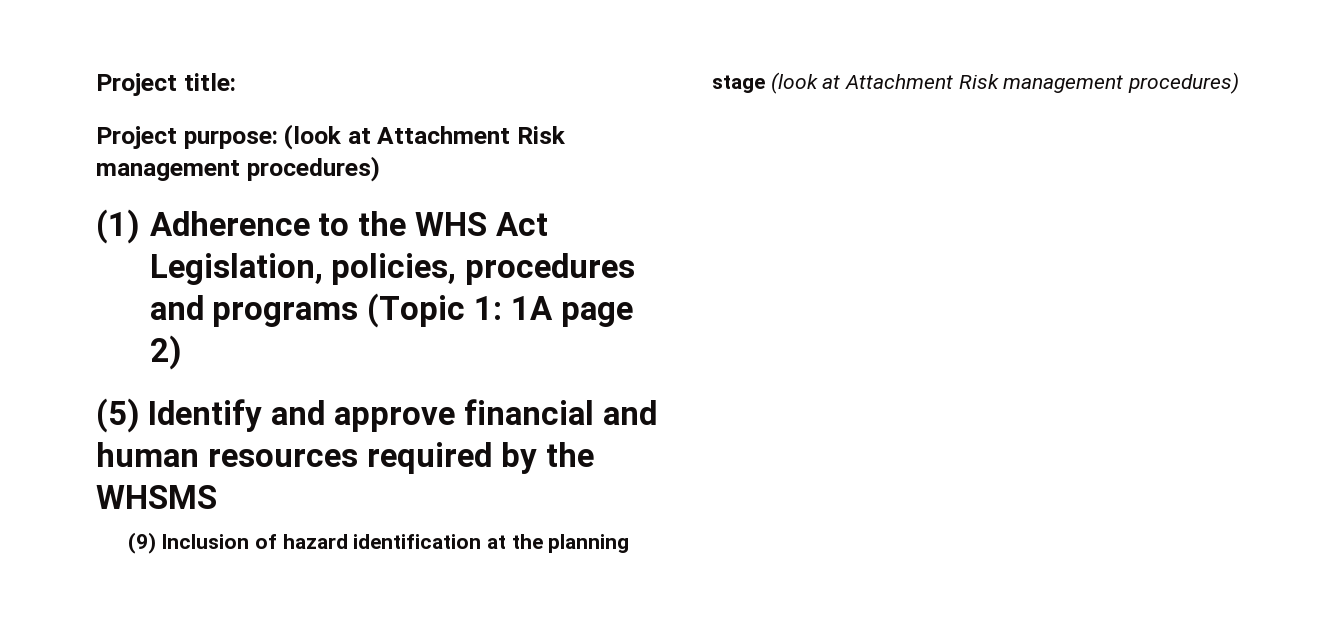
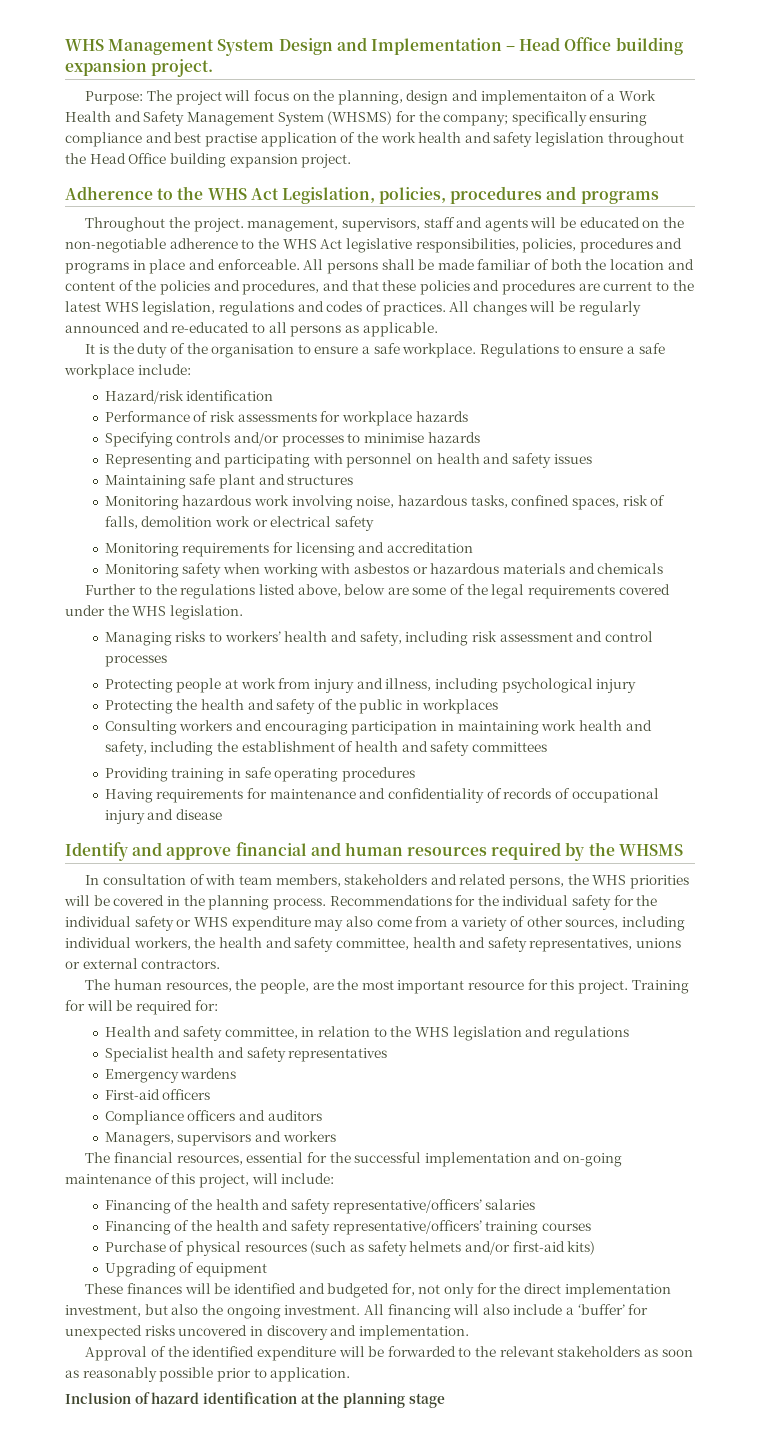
- Project title:
- Project purpose: (look at Attachment Risk management procedures)
- (1) Adherence to the WHS Act Legislation, policies, procedures and programs (Topic 1: 1A page 2)
- (5) Identify and approve financial and human resources required by the WHSMS
+ WHS Management System Design and Implementation – Head Office building expansion project.
+ Purpose: The project will focus on the planning, design and implementaiton of a Work Health and Safety Management System (WHSMS) for the company; specifically ensuring compliance and best practise application of the work health and safety legislation throughout the Head Office building expansion project.
+ Adherence to the WHS Act Legislation, policies, procedures and programs
+ Throughout the project. management, supervisors, staff and agents will be educated on the non-negotiable adherence to the WHS Act legislative responsibilities, policies, procedures and programs in place and enforceable. All persons shall be made familiar of both the location and content of the policies and procedures, and that these policies and procedures are current to the latest WHS legislation, regulations and codes of practices. All changes will be regularly announced and re-educated to all persons as applicable.
+ It is the duty of the organisation to ensure a safe workplace. Regulations to ensure a safe workplace include:
+ Hazard/risk identification
+ Performance of risk assessments for workplace hazards
+ Specifying controls and/or processes to minimise hazards
+ Representing and participating with personnel on health and safety issues
+ Maintaining safe plant and structures
+ Monitoring hazardous work involving noise, hazardous tasks, confined spaces, risk of falls, demolition work or electrical safety
+ Monitoring requirements for licensing and accreditation
+ Monitoring safety when working with asbestos or hazardous materials and chemicals
+ Further to the regulations listed above, below are some of the legal requirements covered under the WHS legislation.
+ Managing risks to workers’ health and safety, including risk assessment and control processes
+ Protecting people at work from injury and illness, including psychological injury
+ Protecting the health and safety of the public in workplaces
+ Consulting workers and encouraging participation in maintaining work health and safety, including the establishment of health and safety committees
+ Providing training in safe operating procedures
+ Having requirements for maintenance and confidentiality of records of occupational injury and disease
+ Identify and approve financial and human resources required by the WHSMS
- (9) Inclusion of hazard identification at the planning stage (look at Attachment Risk management procedures)
+ In consultation of with team members, stakeholders and related persons, the WHS priorities will be covered in the planning process. Recommendations for the individual safety for the individual safety or WHS expenditure may also come from a variety of other sources, including individual workers, the health and safety committee, health and safety representatives, unions or external contractors.
+ The human resources, the people, are the most important resource for this project. Training for will be required for:
+ Health and safety committee, in relation to the WHS legislation and regulations
+ Specialist health and safety representatives
+ Emergency wardens
+ First-aid officers
+ Compliance officers and auditors
+ Managers, supervisors and workers
+ The financial resources, essential for the successful implementation and on-going maintenance of this project, will include:
+ Financing of the health and safety representative/officers’ salaries
+ Financing of the health and safety representative/officers’ training courses
+ Purchase of physical resources (such as safety helmets and/or first-aid kits)
+ Upgrading of equipment
+ These finances will be identified and budgeted for, not only for the direct implementation investment, but also the ongoing investment. All financing will also include a ‘buffer’ for unexpected risks uncovered in discovery and implementation.
+ Approval of the identified expenditure will be forwarded to the relevant stakeholders as soon as reasonably possible prior to application.
+ Inclusion of hazard identification at the planning stage

